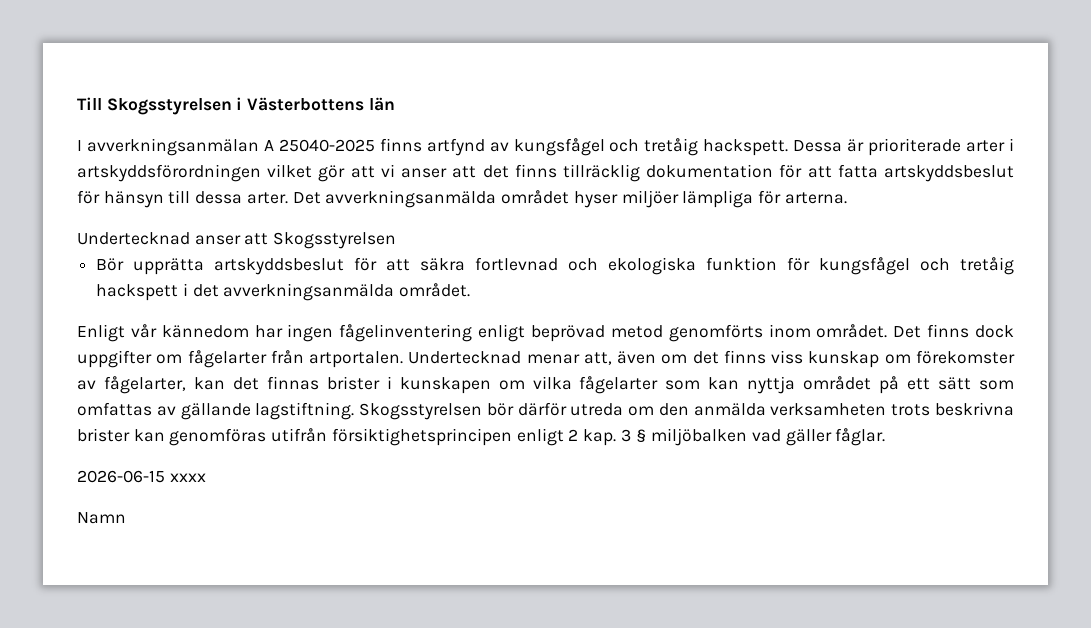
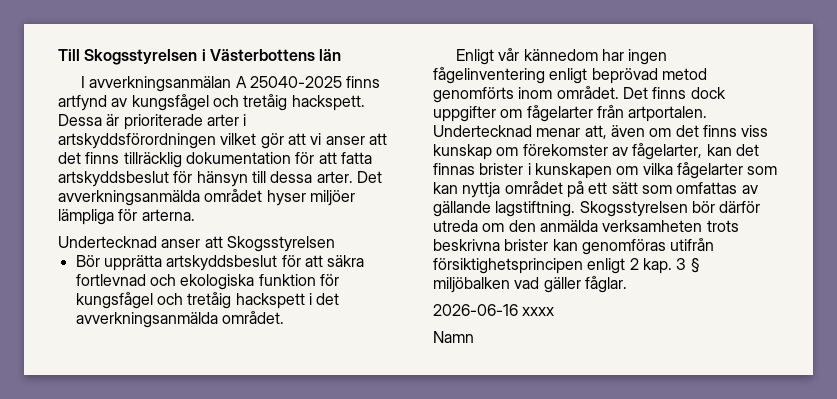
- 2026-06-15 xxxx
+ 2026-06-16 xxxx

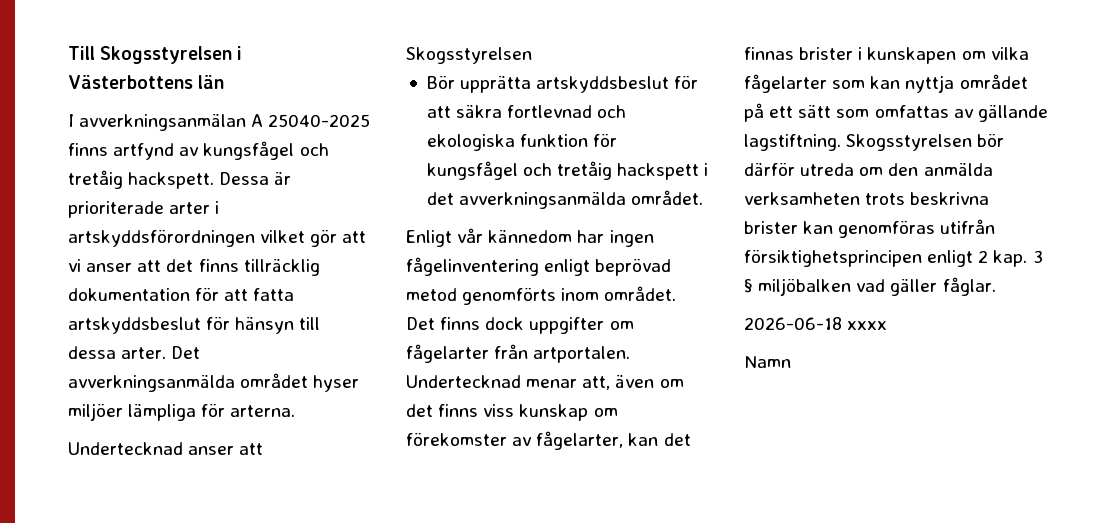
- 2026-06-16 xxxx
+ 2026-06-18 xxxx

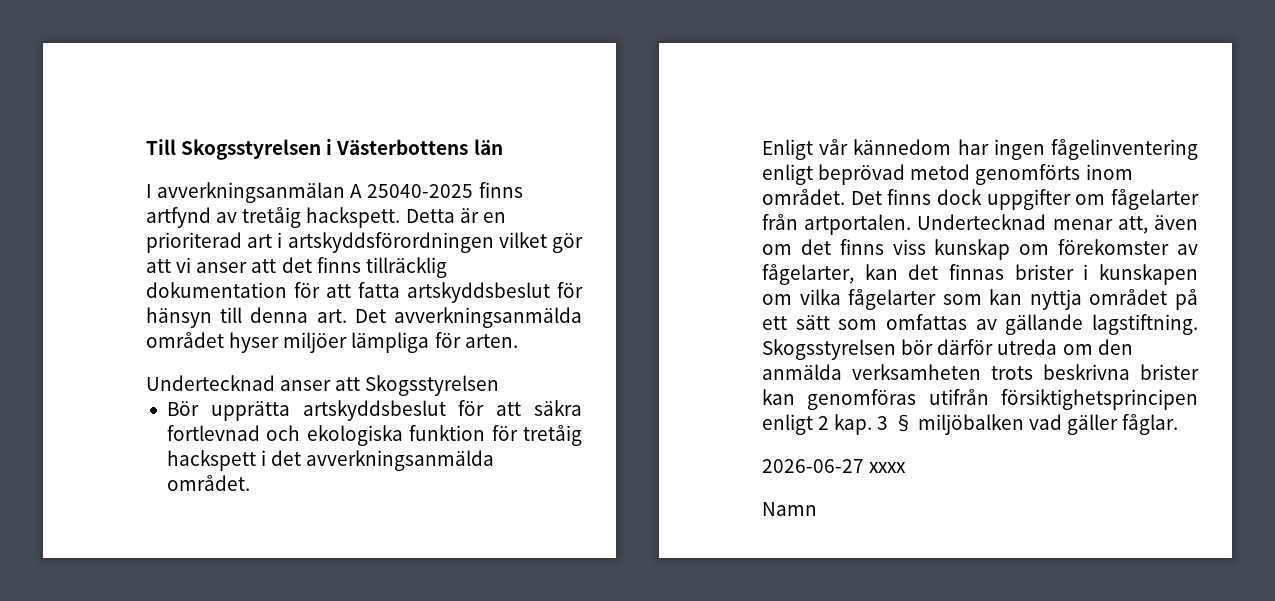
- I avverkningsanmälan A 25040-2025 finns artfynd av kungsfågel och tretåig hackspett. Dessa är prioriterade arter i artskyddsförordningen vilket gör att vi anser att det finns tillräcklig dokumentation för att fatta artskyddsbeslut för hänsyn till dessa arter. Det avverkningsanmälda området hyser miljöer lämpliga för arterna.
+ I avverkningsanmälan A 25040-2025 finns artfynd av tretåig hackspett. Detta är en prioriterad art i artskyddsförordningen vilket gör att vi anser att det finns tillräcklig dokumentation för att fatta artskyddsbeslut för hänsyn till denna art. Det avverkningsanmälda området hyser miljöer lämpliga för arten.
- Bör upprätta artskyddsbeslut för att säkra fortlevnad och ekologiska funktion för kungsfågel och tretåig hackspett i det avverkningsanmälda området.
+ Bör upprätta artskyddsbeslut för att säkra fortlevnad och ekologiska funktion för tretåig hackspett i det avverkningsanmälda området.
- 2026-06-18 xxxx
+ 2026-06-27 xxxx

